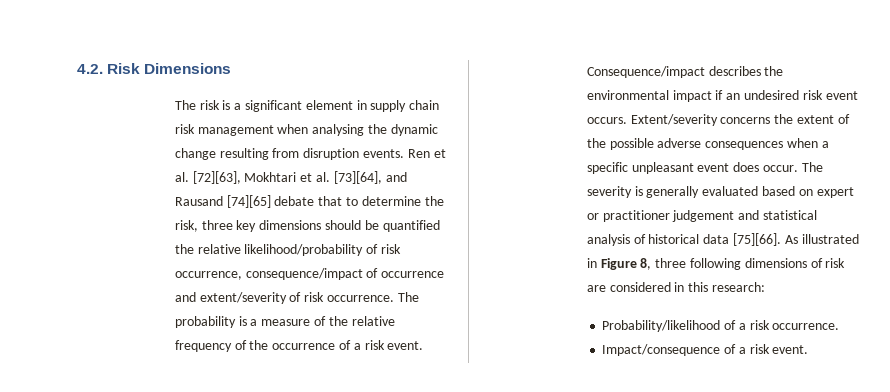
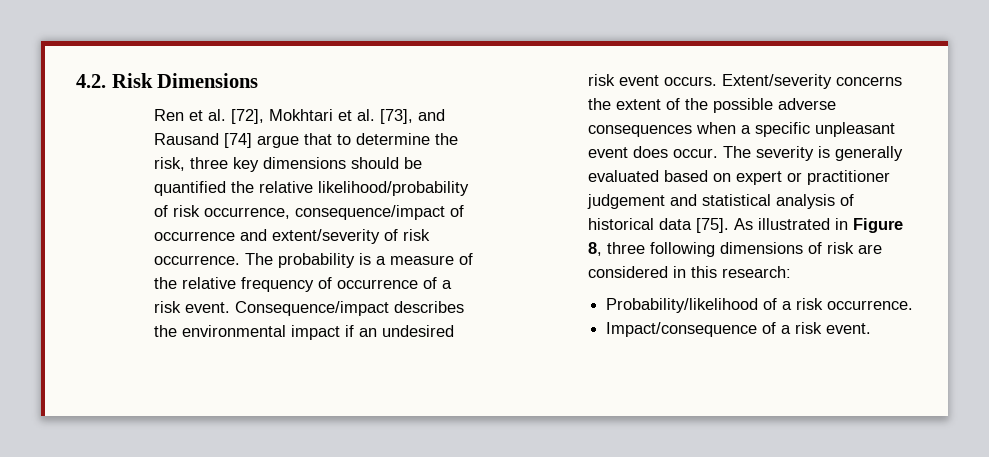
- The risk is a significant element in supply chain risk management when analysing the dynamic change resulting from disruption events. Ren et al. [72][63], Mokhtari et al. [73][64], and Rausand [74][65] debate that to determine the risk, three key dimensions should be quantified the relative likelihood/probability of risk occurrence, consequence/impact of occurrence and extent/severity of risk occurrence.
+ Ren et al. [72], Mokhtari et al. [73], and Rausand [74] argue that to determine the risk, three key dimensions should be quantified the relative likelihood/probability of risk occurrence, consequence/impact of occurrence and extent/severity of risk occurrence.
- The probability is a measure of the relative frequency of the occurrence of a risk event.
+ The probability is a measure of the relative frequency of occurrence of a risk event.
- The severity is generally evaluated based on expert or practitioner judgement and statistical analysis of historical data [75][66].
+ The severity is generally evaluated based on expert or practitioner judgement and statistical analysis of historical data [75].

